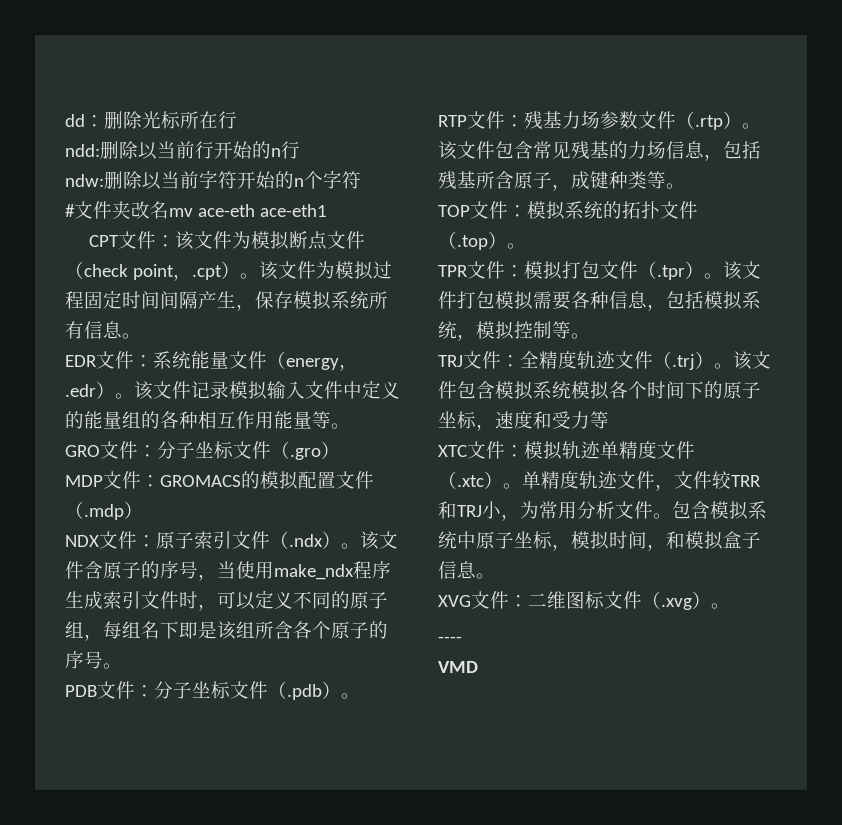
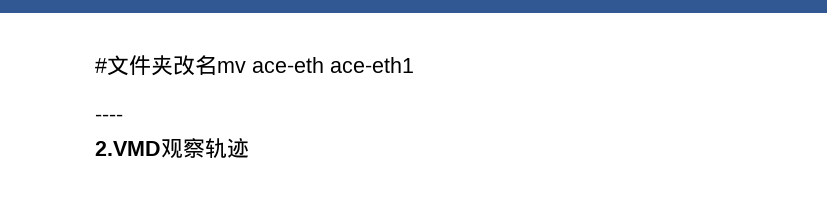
- dd：删除光标所在行
- ndd:删除以当前行开始的n行
- ndw:删除以当前字符开始的n个字符
- CPT文件：该文件为模拟断点文件（check point，.cpt）。该文件为模拟过程固定时间间隔产生，保存模拟系统所有信息。
- EDR文件：系统能量文件（energy，.edr）。该文件记录模拟输入文件中定义的能量组的各种相互作用能量等。
- GRO文件：分子坐标文件（.gro）
- MDP文件：GROMACS的模拟配置文件（.mdp）
- NDX文件：原子索引文件（.ndx）。该文件含原子的序号，当使用make_ndx程序生成索引文件时，可以定义不同的原子组，每组名下即是该组所含各个原子的序号。
- PDB文件：分子坐标文件（.pdb）。
- RTP文件：残基力场参数文件（.rtp）。该文件包含常见残基的力场信息，包括残基所含原子，成键种类等。
- TOP文件：模拟系统的拓扑文件（.top）。
- TPR文件：模拟打包文件（.tpr）。该文件打包模拟需要各种信息，包括模拟系统，模拟控制等。
- TRJ文件：全精度轨迹文件（.trj）。该文件包含模拟系统模拟各个时间下的原子坐标，速度和受力等
- XTC文件：模拟轨迹单精度文件（.xtc）。单精度轨迹文件，文件较TRR和TRJ小，为常用分析文件。包含模拟系统中原子坐标，模拟时间，和模拟盒子信息。
- XVG文件：二维图标文件（.xvg）。
  ----
- VMD
+ 2.VMD观察轨迹

